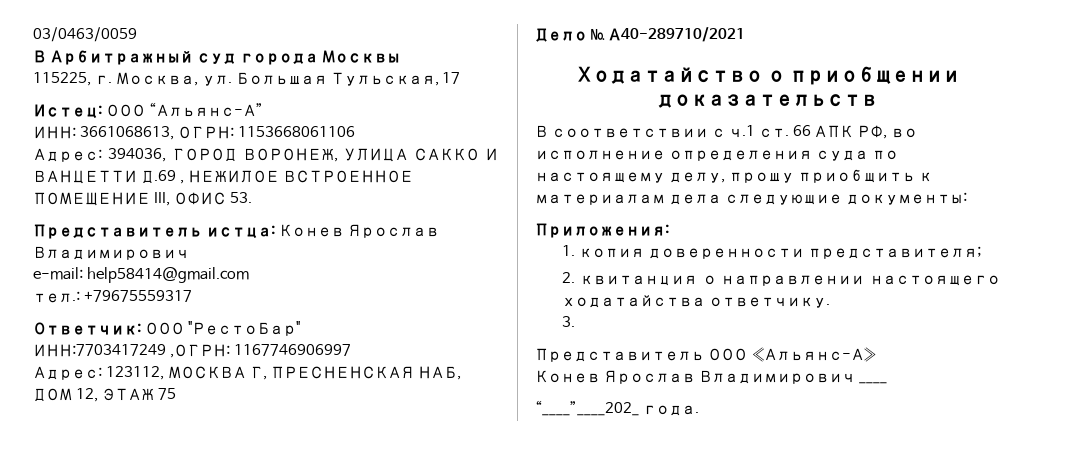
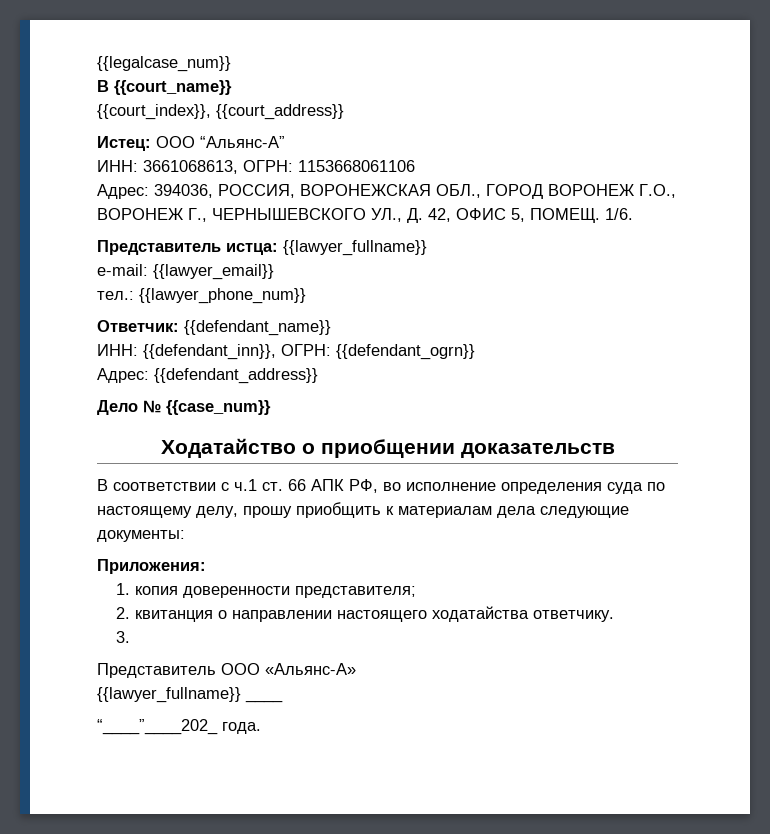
- 03/0463/0059
- В Арбитражный суд города Москвы
- 115225, г. Москва, ул. Большая Тульская, 17
+ {{legalcase_num}}
+ В {{court_name}}
+ {{court_index}}, {{court_address}}
- Адрес: 394036, ГОРОД ВОРОНЕЖ, УЛИЦА САККО И ВАНЦЕТТИ Д.69 , НЕЖИЛОЕ ВСТРОЕННОЕ ПОМЕЩЕНИЕ III, ОФИС 53.
+ Адрес: 394036, РОССИЯ, ВОРОНЕЖСКАЯ ОБЛ., ГОРОД ВОРОНЕЖ Г.О., ВОРОНЕЖ Г., ЧЕРНЫШЕВСКОГО УЛ., Д. 42, ОФИС 5, ПОМЕЩ. 1/6.
- Представитель истца: Конев Ярослав Владимирович
+ Представитель истца: {{lawyer_fullname}}
- e-mail: help58414@gmail.com
+ e-mail: {{lawyer_email}}
- тел.: +79675559317
+ тел.: {{lawyer_phone_num}}
- Ответчик: ООО "РестоБар"
- ИНН:7703417249 ,ОГРН: 1167746906997
- Адрес: 123112, МОСКВА Г, ПРЕСНЕНСКАЯ НАБ, ДОМ 12, ЭТАЖ 75
+ Ответчик: {{defendant_name}}
+ ИНН: {{defendant_inn}}, ОГРН: {{defendant_ogrn}}
+ Адрес: {{defendant_address}}
- Дело № А40-289710/2021
+ Дело № {{case_num}}
- Конев Ярослав Владимирович ____
+ {{lawyer_fullname}} ____

